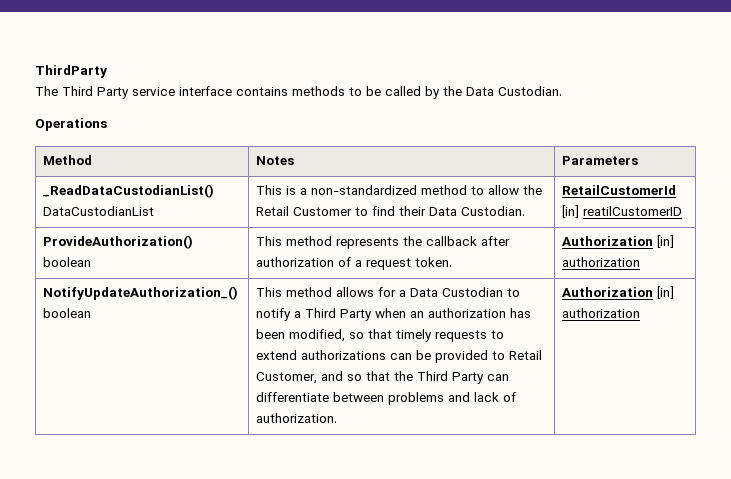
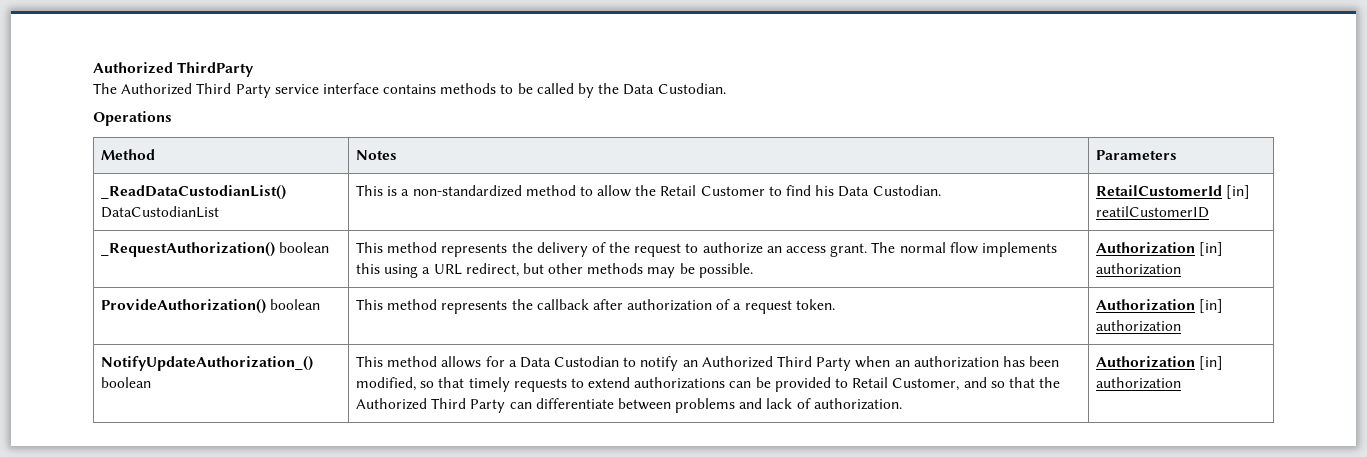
- ThirdParty
+ Authorized ThirdParty
- The Third Party service interface contains methods to be called by the Data Custodian.
+ The Authorized Third Party service interface contains methods to be called by the Data Custodian.
- _ReadDataCustodianList() DataCustodianList | This is a non-standardized method to allow the Retail Customer to find their Data Custodian. | RetailCustomerId [in] reatilCustomerID
+ _ReadDataCustodianList() DataCustodianList | This is a non-standardized method to allow the Retail Customer to find his Data Custodian. | RetailCustomerId [in] reatilCustomerID
+ _RequestAuthorization() boolean | This method represents the delivery of the request to authorize an access grant. The normal flow implements this using a URL redirect, but other methods may be possible. | Authorization [in] authorization
- This method allows for a Data Custodian to notify a Third Party when an authorization has been modified, so that timely requests to extend authorizations can be provided to Retail Customer, and so that the Third Party can differentiate between problems and lack of authorization.
+ This method allows for a Data Custodian to notify an Authorized Third Party when an authorization has been modified, so that timely requests to extend authorizations can be provided to Retail Customer, and so that the Authorized Third Party can differentiate between problems and lack of authorization.

